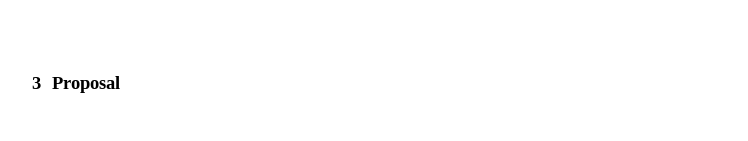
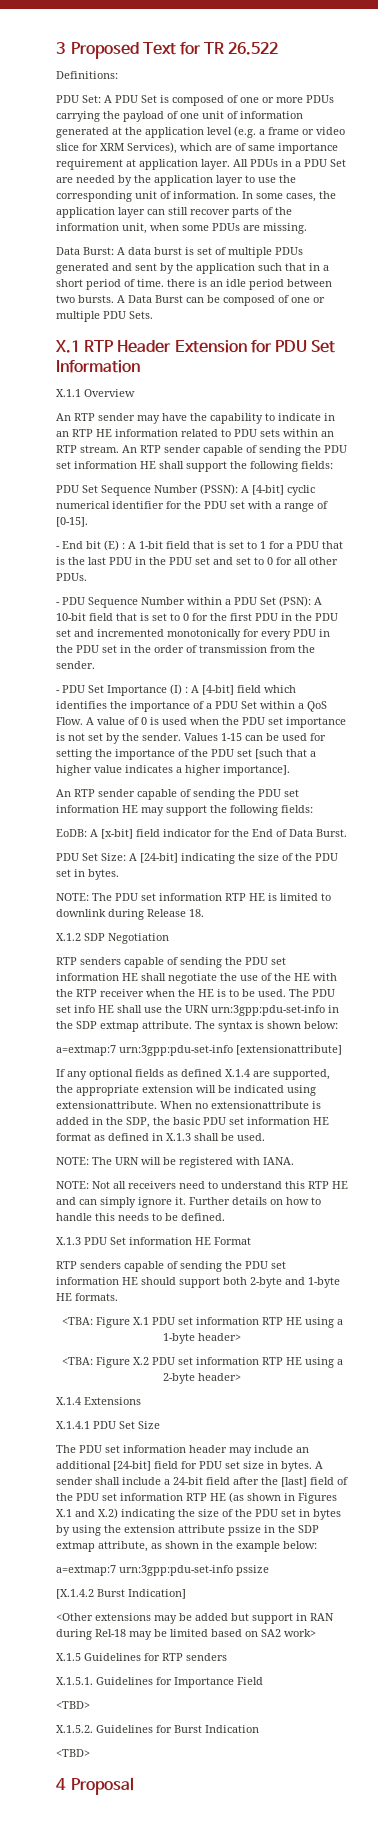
- 3 Proposal
+ 3 Proposed Text for TR 26.522
+ Definitions:
+ PDU Set: A PDU Set is composed of one or more PDUs carrying the payload of one unit of information generated at the application level (e.g. a frame or video slice for XRM Services), which are of same importance requirement at application layer. All PDUs in a PDU Set are needed by the application layer to use the corresponding unit of information. In some cases, the application layer can still recover parts of the information unit, when some PDUs are missing.
+ Data Burst: A data burst is set of multiple PDUs generated and sent by the application such that in a short period of time. there is an idle period between two bursts. A Data Burst can be composed of one or multiple PDU Sets.
+ X.1 RTP Header Extension for PDU Set Information
+ X.1.1 Overview
+ An RTP sender may have the capability to indicate in an RTP HE information related to PDU sets within an RTP stream. An RTP sender capable of sending the PDU set information HE shall support the following fields:
+ PDU Set Sequence Number (PSSN): A [4-bit] cyclic numerical identifier for the PDU set with a range of [0-15].
+ - End bit (E) : A 1-bit field that is set to 1 for a PDU that is the last PDU in the PDU set and set to 0 for all other PDUs.
+ - PDU Sequence Number within a PDU Set (PSN): A 10-bit field that is set to 0 for the first PDU in the PDU set and incremented monotonically for every PDU in the PDU set in the order of transmission from the sender.
+ - PDU Set Importance (I) : A [4-bit] field which identifies the importance of a PDU Set within a QoS Flow. A value of 0 is used when the PDU set importance is not set by the sender. Values 1-15 can be used for setting the importance of the PDU set [such that a higher value indicates a higher importance].
+ An RTP sender capable of sending the PDU set information HE may support the following fields:
+ EoDB: A [x-bit] field indicator for the End of Data Burst.
+ PDU Set Size: A [24-bit] indicating the size of the PDU set in bytes.
+ NOTE: The PDU set information RTP HE is limited to downlink during Release 18.
+ X.1.2 SDP Negotiation
+ RTP senders capable of sending the PDU set information HE shall negotiate the use of the HE with the RTP receiver when the HE is to be used. The PDU set info HE shall use the URN urn:3gpp:pdu-set-info in the SDP extmap attribute. The syntax is shown below:
+ a=extmap:7 urn:3gpp:pdu-set-info [extensionattribute]
+ If any optional fields as defined X.1.4 are supported, the appropriate extension will be indicated using extensionattribute. When no extensionattribute is added in the SDP, the basic PDU set information HE format as defined in X.1.3 shall be used.
+ NOTE: The URN will be registered with IANA.
+ NOTE: Not all receivers need to understand this RTP HE and can simply ignore it. Further details on how to handle this needs to be defined.
+ X.1.3 PDU Set information HE Format
+ RTP senders capable of sending the PDU set information HE should support both 2-byte and 1-byte HE formats.
+ <TBA: Figure X.1 PDU set information RTP HE using a 1-byte header>
+ <TBA: Figure X.2 PDU set information RTP HE using a 2-byte header>
+ X.1.4 Extensions
+ X.1.4.1 PDU Set Size
+ The PDU set information header may include an additional [24-bit] field for PDU set size in bytes. A sender shall include a 24-bit field after the [last] field of the PDU set information RTP HE (as shown in Figures X.1 and X.2) indicating the size of the PDU set in bytes by using the extension attribute pssize in the SDP extmap attribute, as shown in the example below:
+ a=extmap:7 urn:3gpp:pdu-set-info pssize
+ [X.1.4.2 Burst Indication]
+ <Other extensions may be added but support in RAN during Rel-18 may be limited based on SA2 work>
+ X.1.5 Guidelines for RTP senders
+ X.1.5.1. Guidelines for Importance Field
+ <TBD>
+ X.1.5.2. Guidelines for Burst Indication
+ <TBD>
+ 4 Proposal

